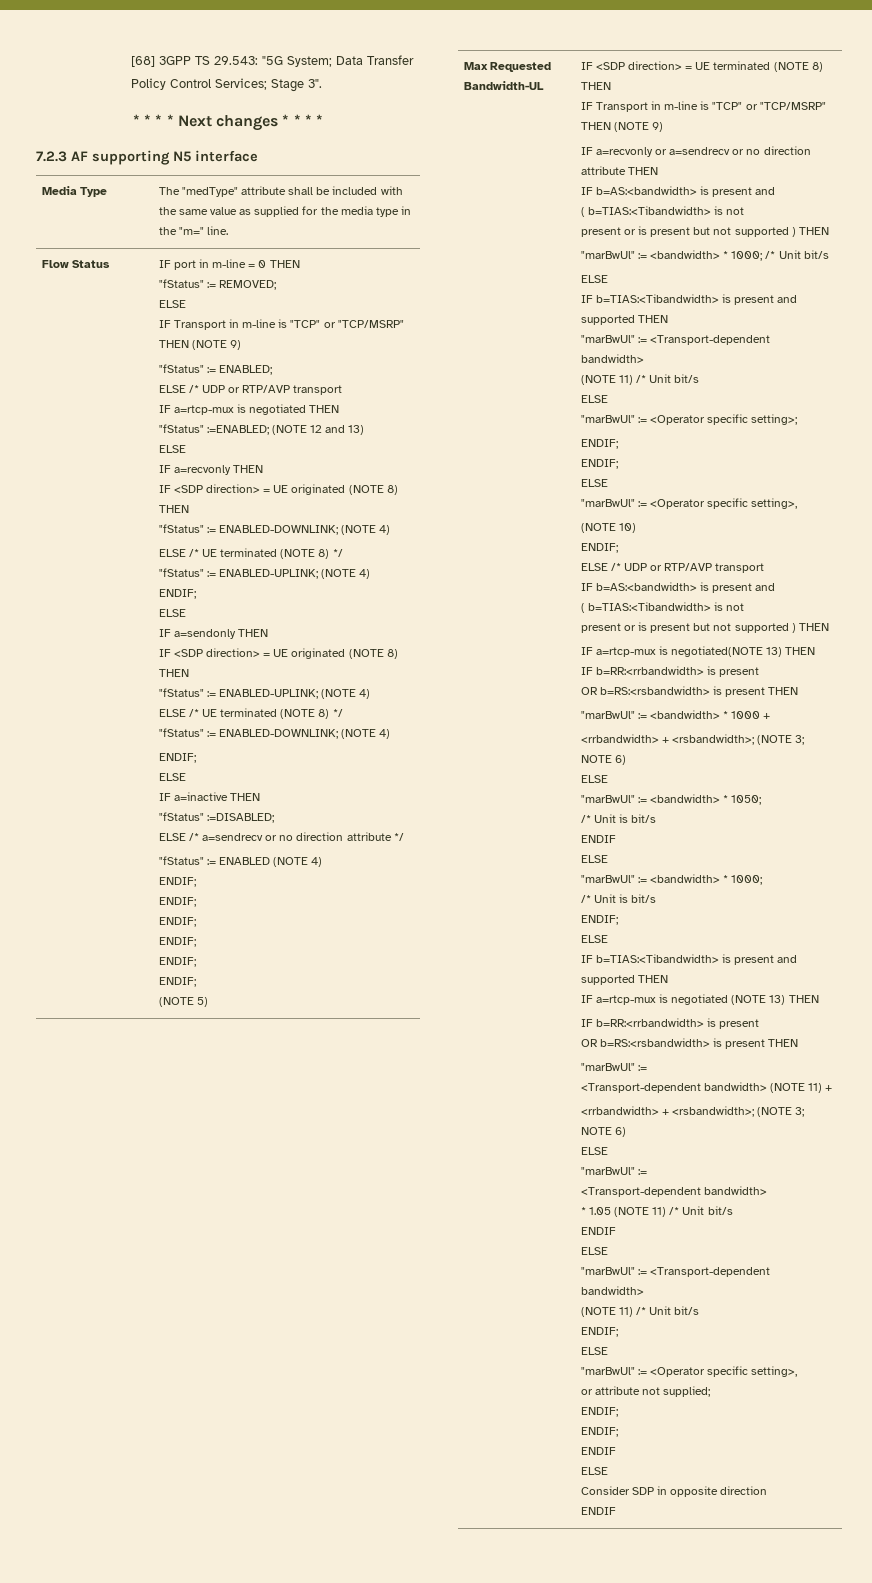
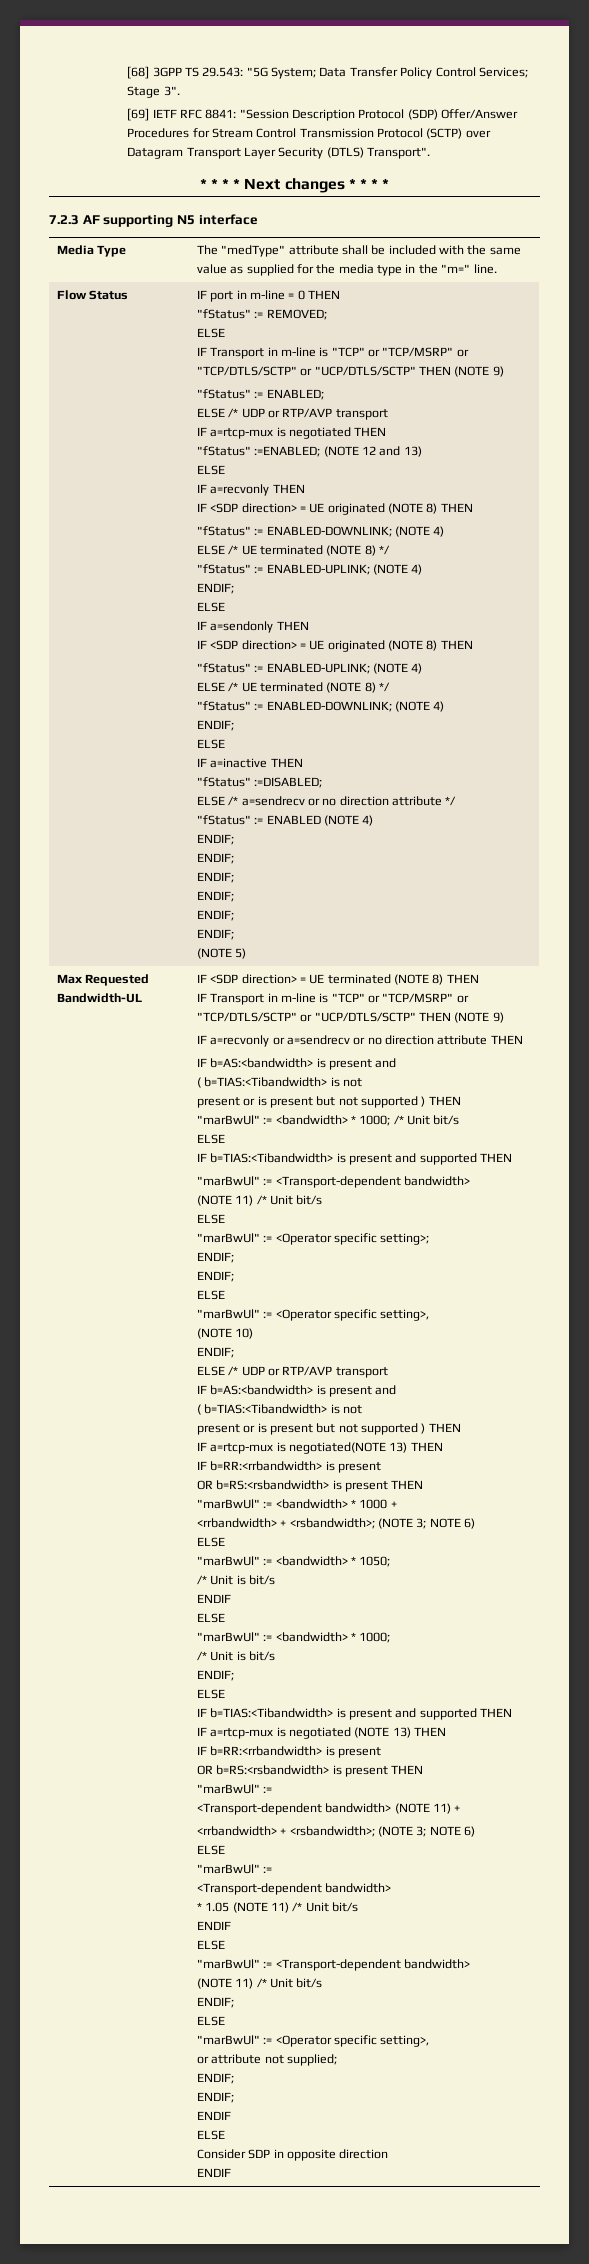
+ [69] IETF RFC 8841: "Session Description Protocol (SDP) Offer/Answer Procedures for Stream Control Transmission Protocol (SCTP) over Datagram Transport Layer Security (DTLS) Transport".
  "fStatus" := REMOVED;
  ELSE
- IF Transport in m-line is "TCP" or "TCP/MSRP" THEN (NOTE 9)
+ IF Transport in m-line is "TCP" or "TCP/MSRP" or "TCP/DTLS/SCTP" or "UCP/DTLS/SCTP" THEN (NOTE 9)
  IF <SDP direction> = UE terminated (NOTE 8) THEN
- IF Transport in m-line is "TCP" or "TCP/MSRP" THEN (NOTE 9)
+ IF Transport in m-line is "TCP" or "TCP/MSRP" or "TCP/DTLS/SCTP" or "UCP/DTLS/SCTP" THEN (NOTE 9)

